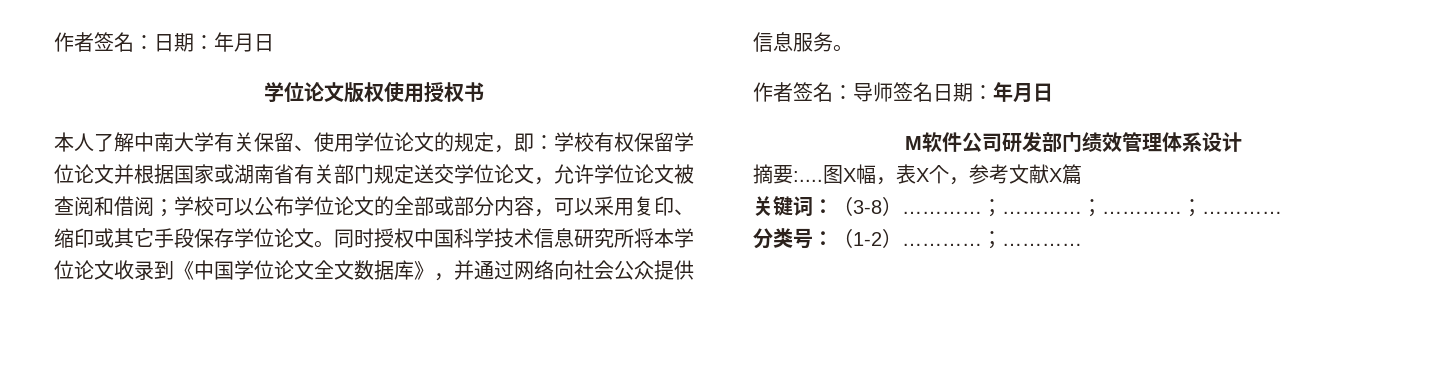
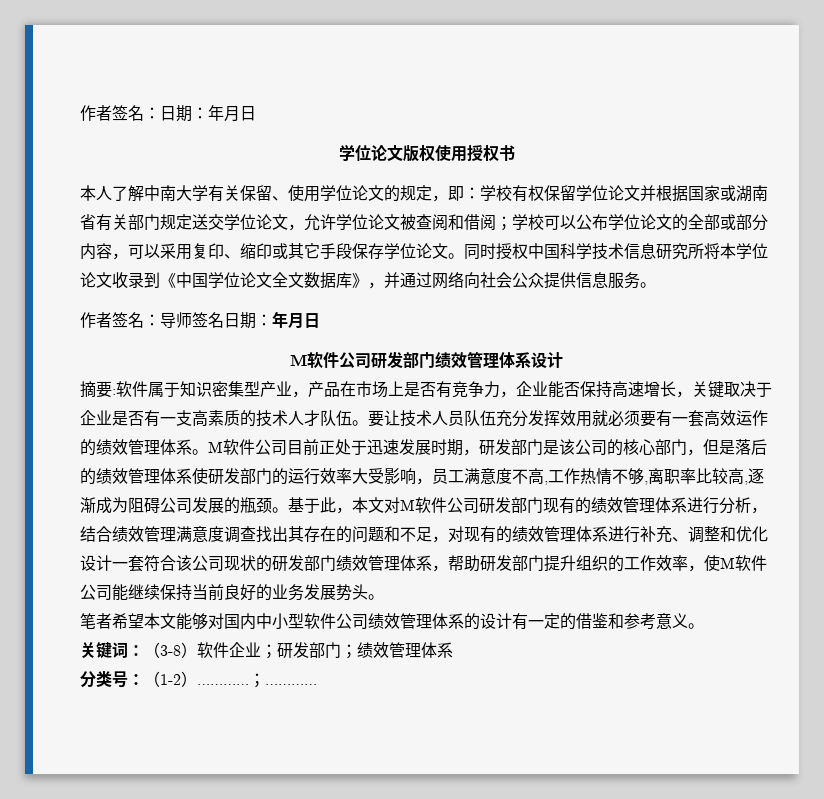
- 摘要:....图X幅，表X个，参考文献X篇
- 关键词：（3-8）…………；…………；…………；…………
+ 摘要:软件属于知识密集型产业，产品在市场上是否有竞争力，企业能否保持高速增长，关键取决于企业是否有一支高素质的技术人才队伍。要让技术人员队伍充分发挥效用就必须要有一套高效运作的绩效管理体系。M软件公司目前正处于迅速发展时期，研发部门是该公司的核心部门，但是落后的绩效管理体系使研发部门的运行效率大受影响，员工满意度不高,工作热情不够,离职率比较高,逐渐成为阻碍公司发展的瓶颈。基于此，本文对M软件公司研发部门现有的绩效管理体系进行分析，结合绩效管理满意度调查找出其存在的问题和不足，对现有的绩效管理体系进行补充、调整和优化设计一套符合该公司现状的研发部门绩效管理体系，帮助研发部门提升组织的工作效率，使M软件公司能继续保持当前良好的业务发展势头。
+ 笔者希望本文能够对国内中小型软件公司绩效管理体系的设计有一定的借鉴和参考意义。
+ 关键词：（3-8）软件企业；研发部门；绩效管理体系

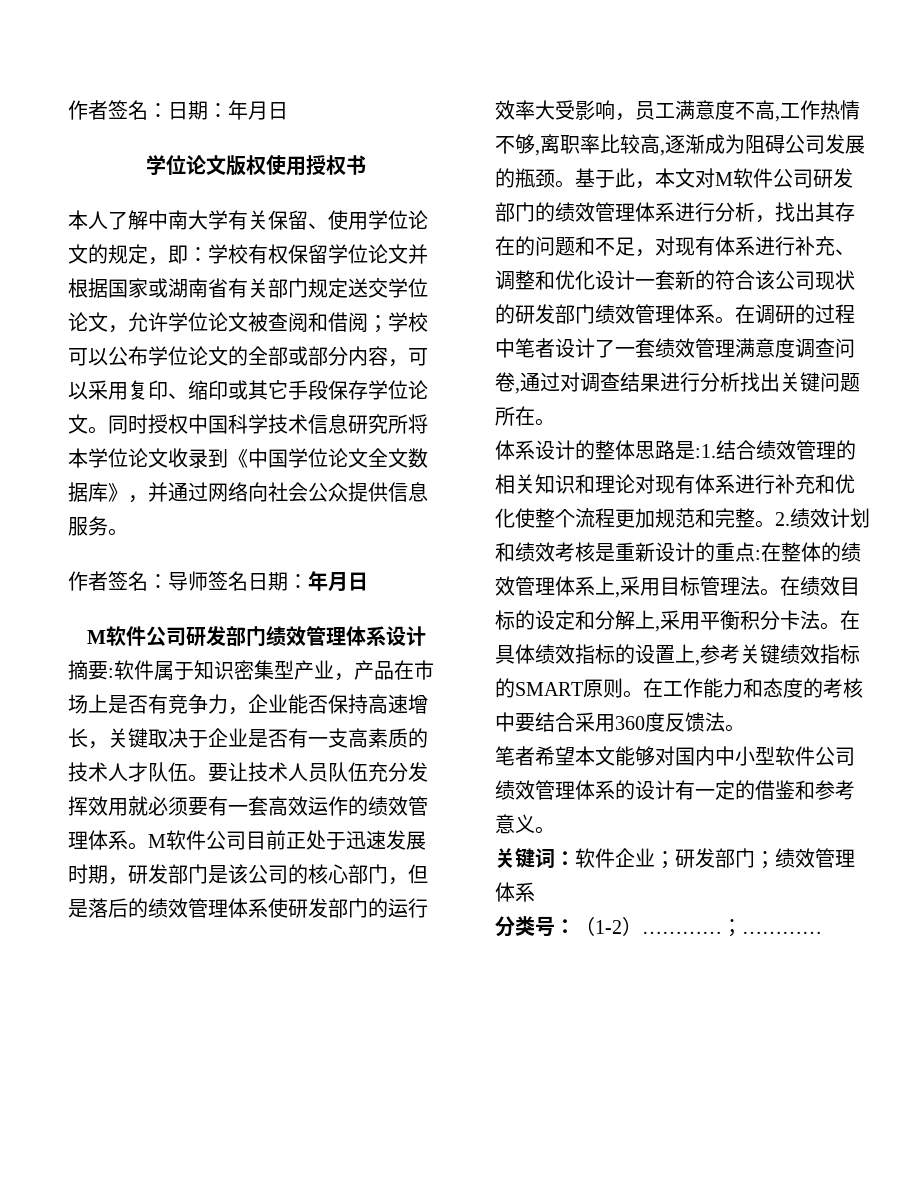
- 基于此，本文对M软件公司研发部门现有的绩效管理体系进行分析，结合绩效管理满意度调查找出其存在的问题和不足，对现有的绩效管理体系进行补充、调整和优化设计一套符合该公司现状的研发部门绩效管理体系，帮助研发部门提升组织的工作效率，使M软件公司能继续保持当前良好的业务发展势头。
+ 基于此，本文对M软件公司研发部门的绩效管理体系进行分析，找出其存在的问题和不足，对现有体系进行补充、调整和优化设计一套新的符合该公司现状的研发部门绩效管理体系。在调研的过程中笔者设计了一套绩效管理满意度调查问卷,通过对调查结果进行分析找出关键问题所在。
+ 体系设计的整体思路是:1.结合绩效管理的相关知识和理论对现有体系进行补充和优化使整个流程更加规范和完整。2.绩效计划和绩效考核是重新设计的重点:在整体的绩效管理体系上,采用目标管理法。在绩效目标的设定和分解上,采用平衡积分卡法。在具体绩效指标的设置上,参考关键绩效指标的SMART原则。在工作能力和态度的考核中要结合采用360度反馈法。
- 关键词：（3-8）软件企业；研发部门；绩效管理体系
+ 关键词：软件企业；研发部门；绩效管理体系

